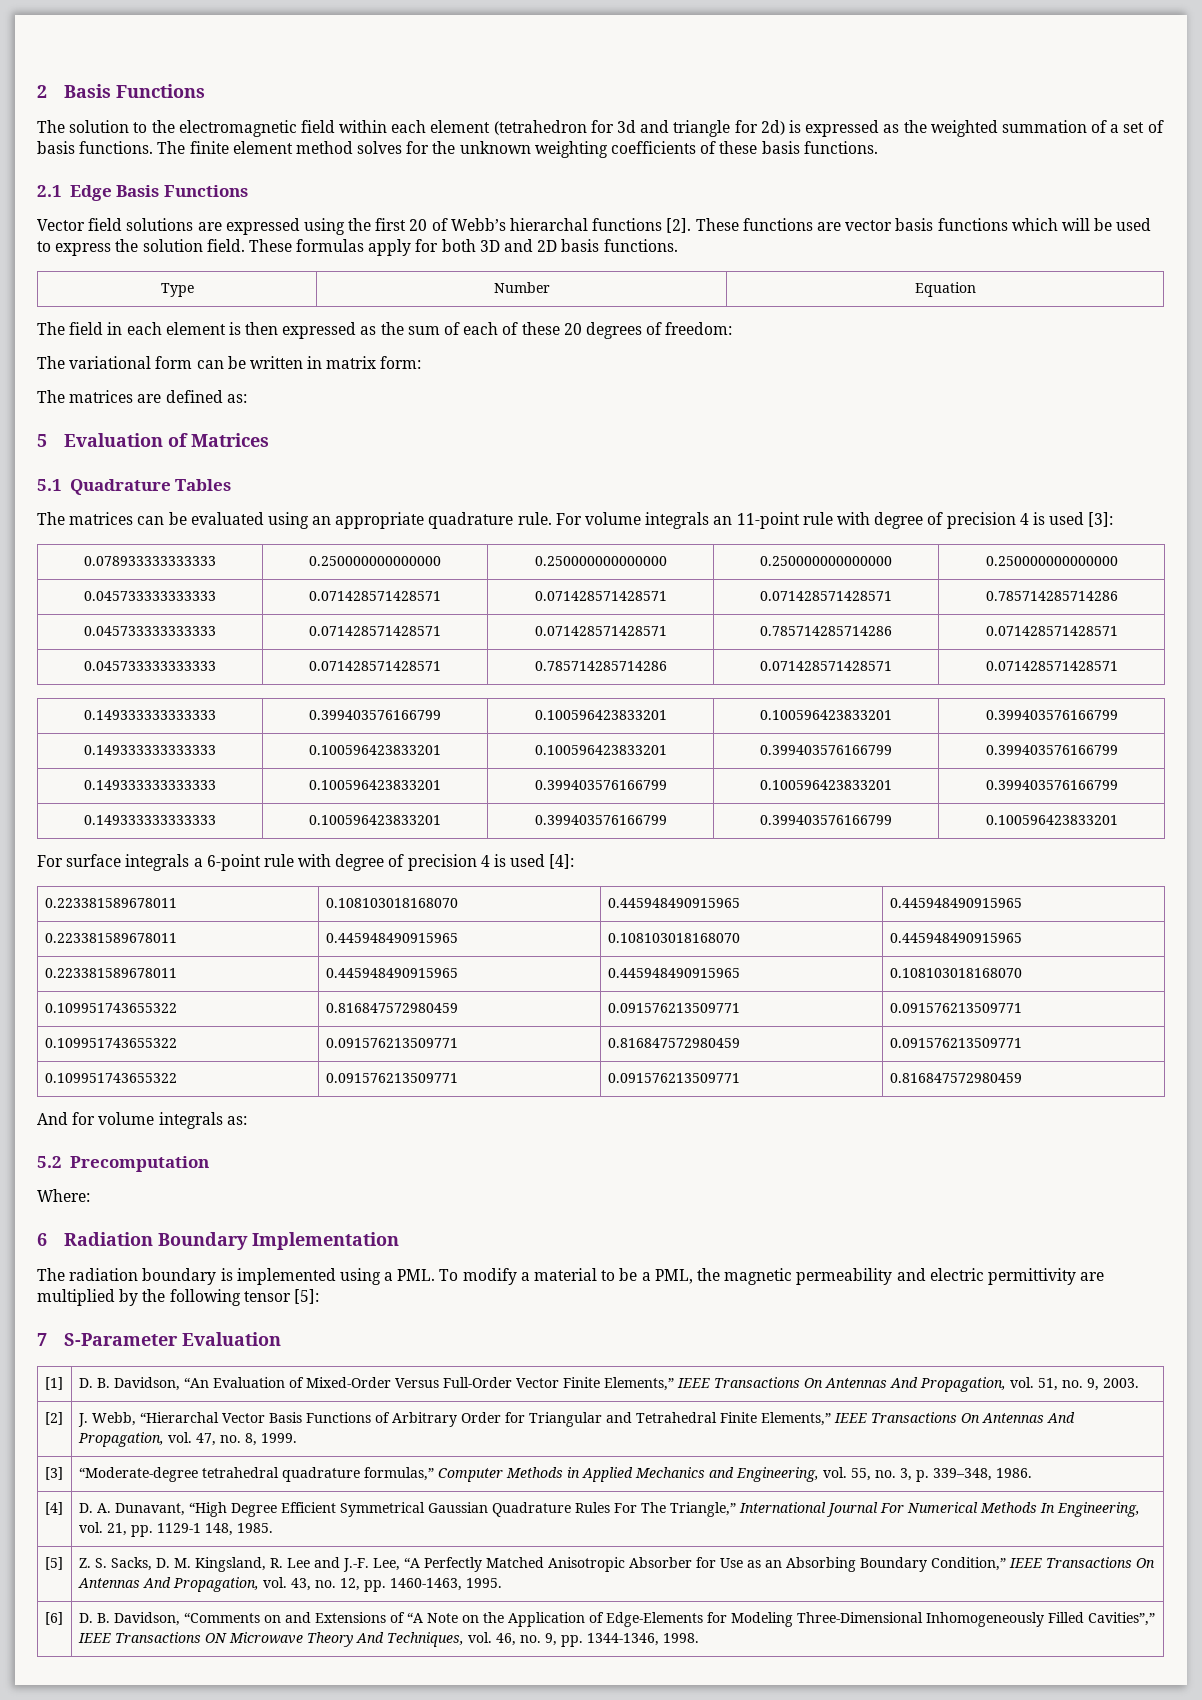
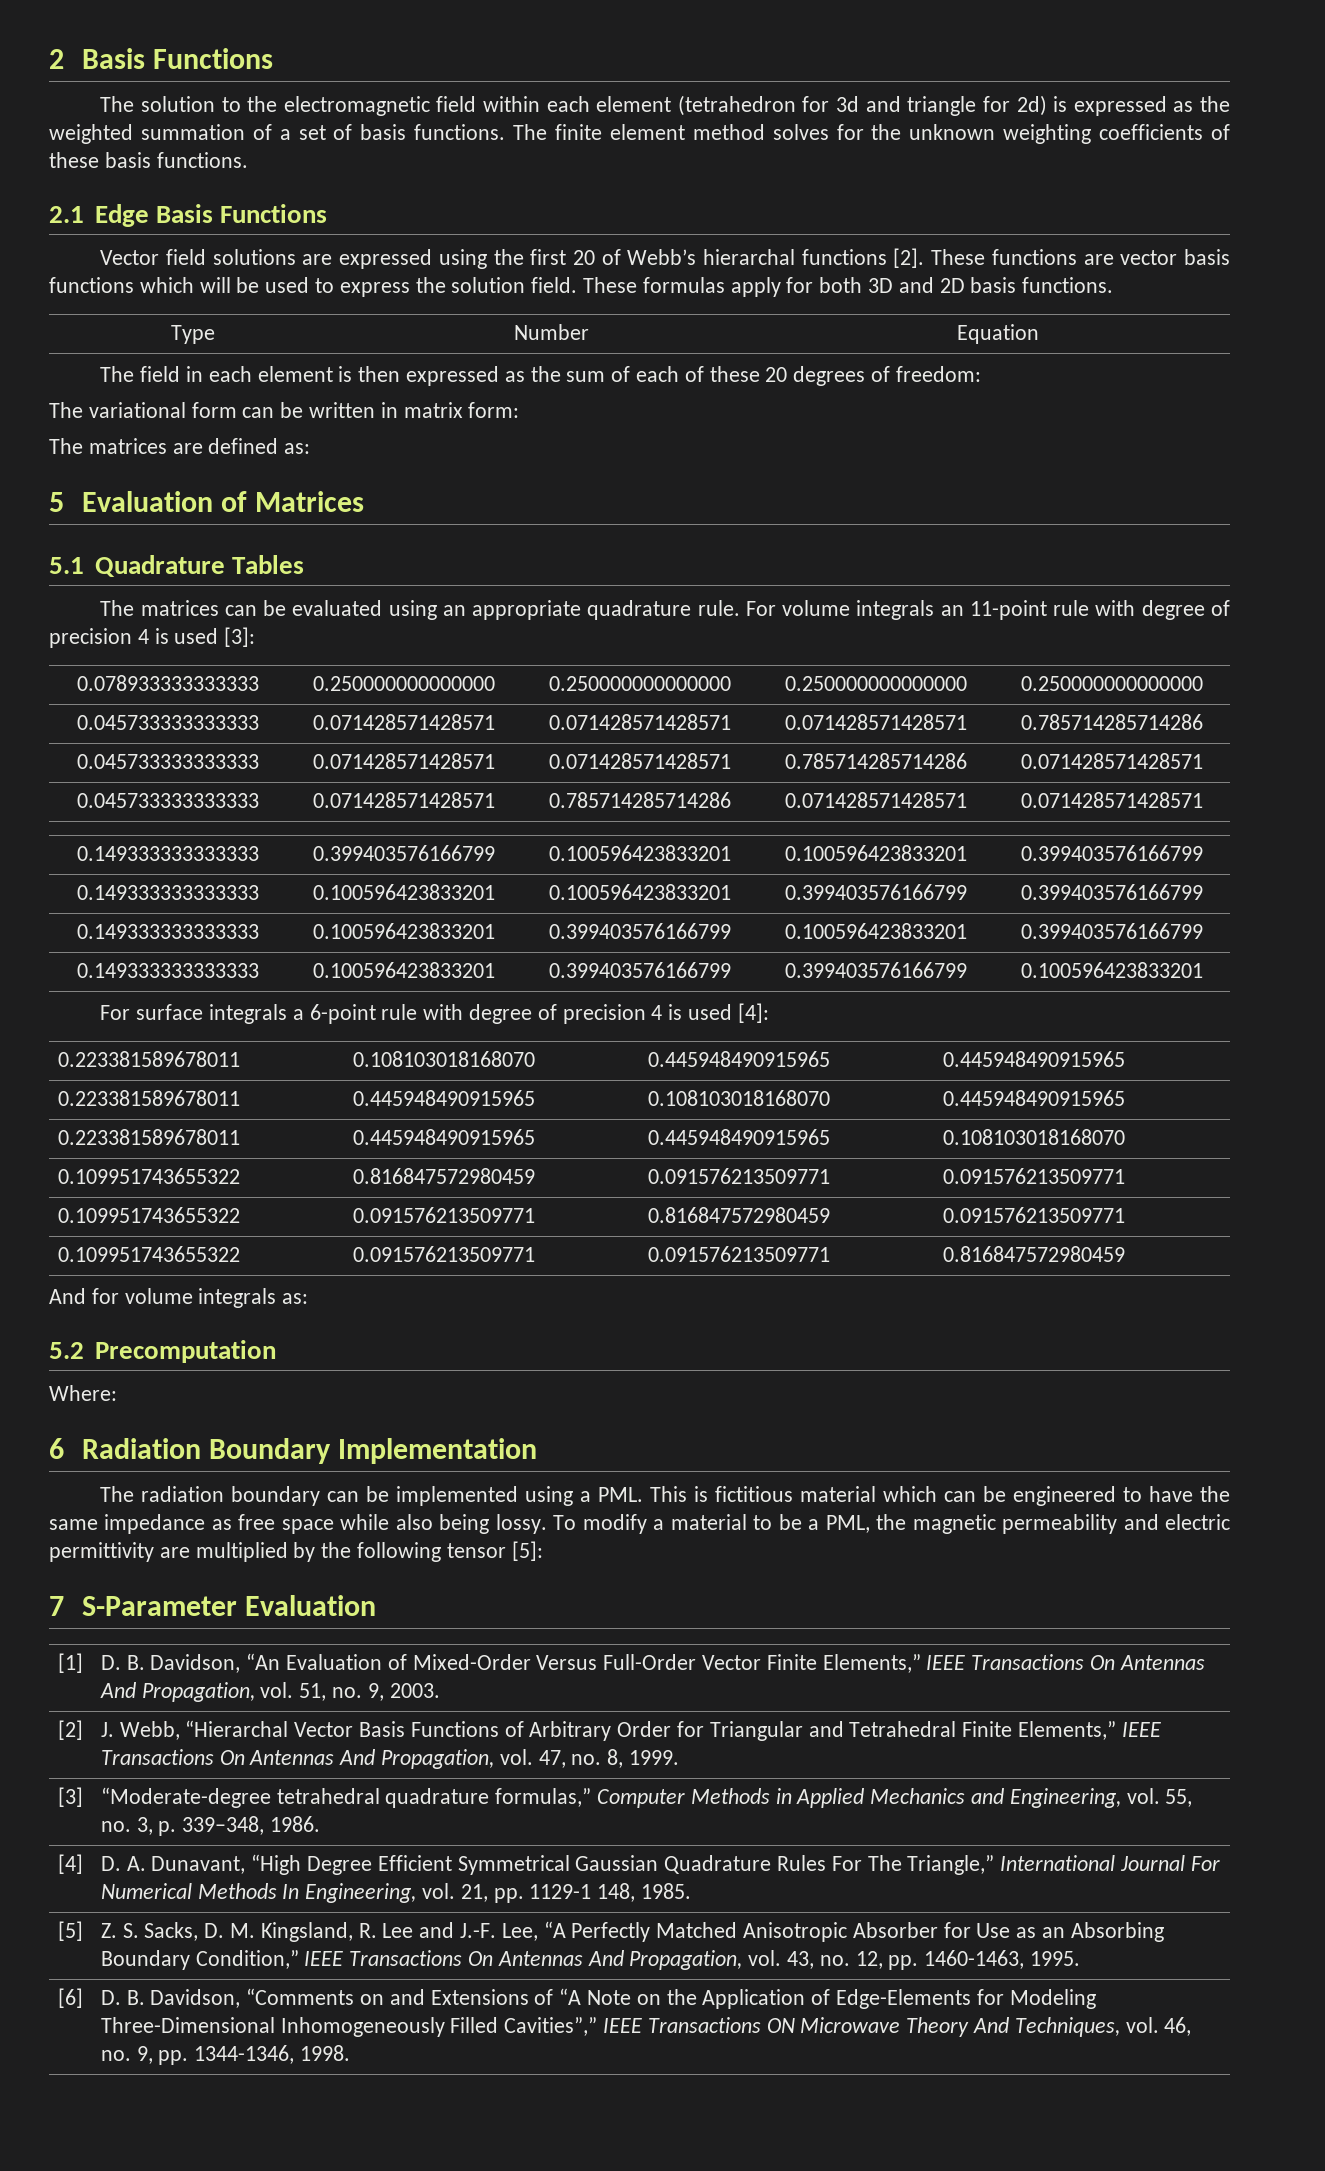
- The radiation boundary is implemented using a PML. To modify a material to be a PML, the magnetic permeability and electric permittivity are multiplied by the following tensor [5]:
+ The radiation boundary can be implemented using a PML. This is fictitious material which can be engineered to have the same impedance as free space while also being lossy. To modify a material to be a PML, the magnetic permeability and electric permittivity are multiplied by the following tensor [5]:

